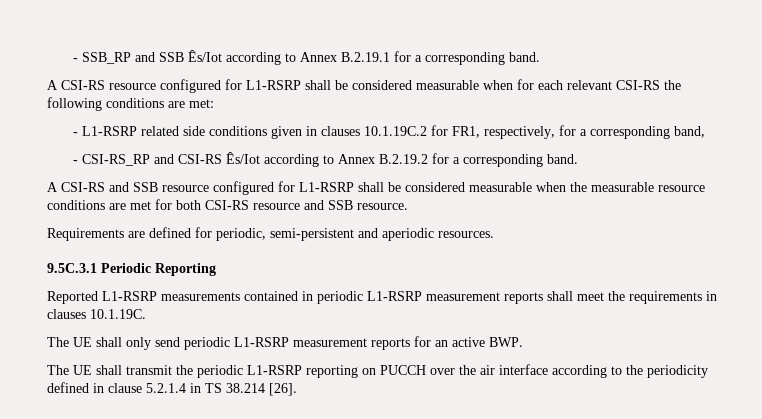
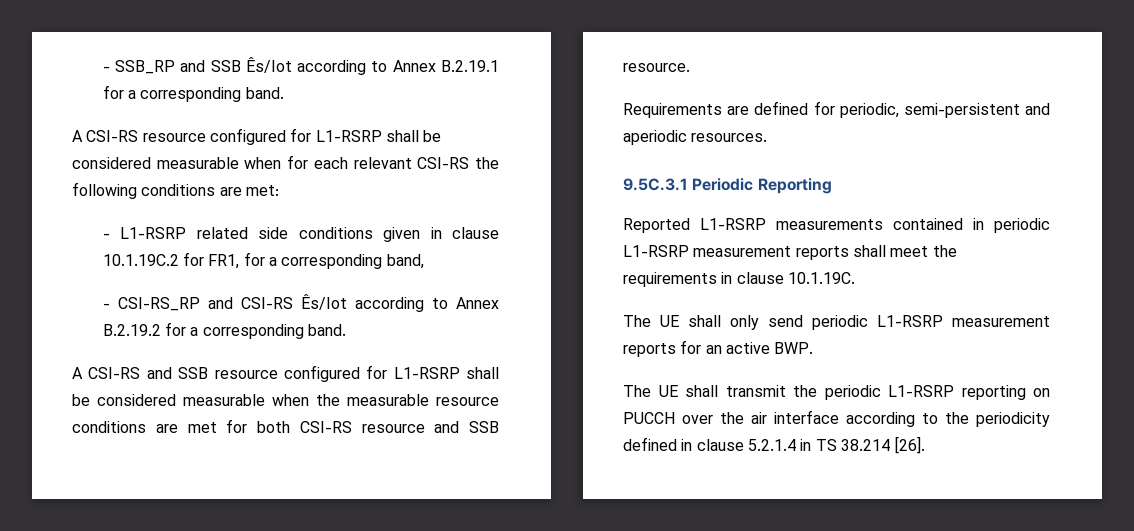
- - L1-RSRP related side conditions given in clauses 10.1.19C.2 for FR1, respectively, for a corresponding band,
+ - L1-RSRP related side conditions given in clause 10.1.19C.2 for FR1, for a corresponding band,
- Reported L1-RSRP measurements contained in periodic L1-RSRP measurement reports shall meet the requirements in clauses 10.1.19C.
+ Reported L1-RSRP measurements contained in periodic L1-RSRP measurement reports shall meet the requirements in clause 10.1.19C.

